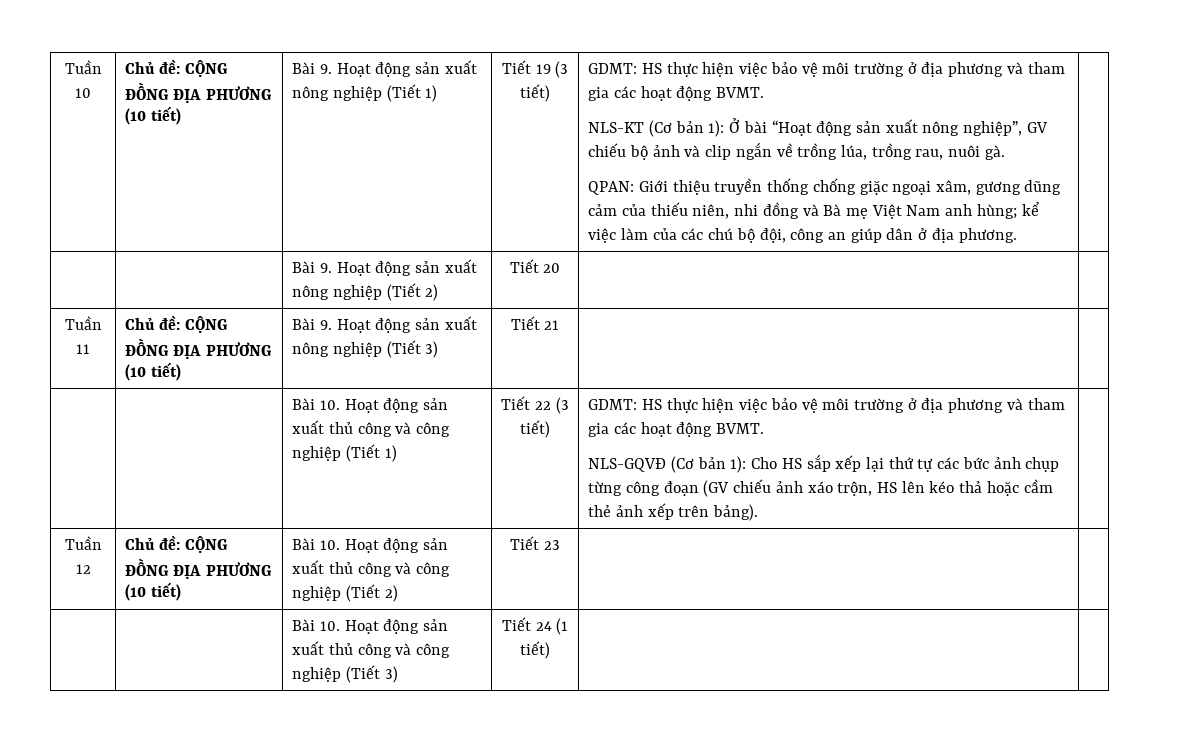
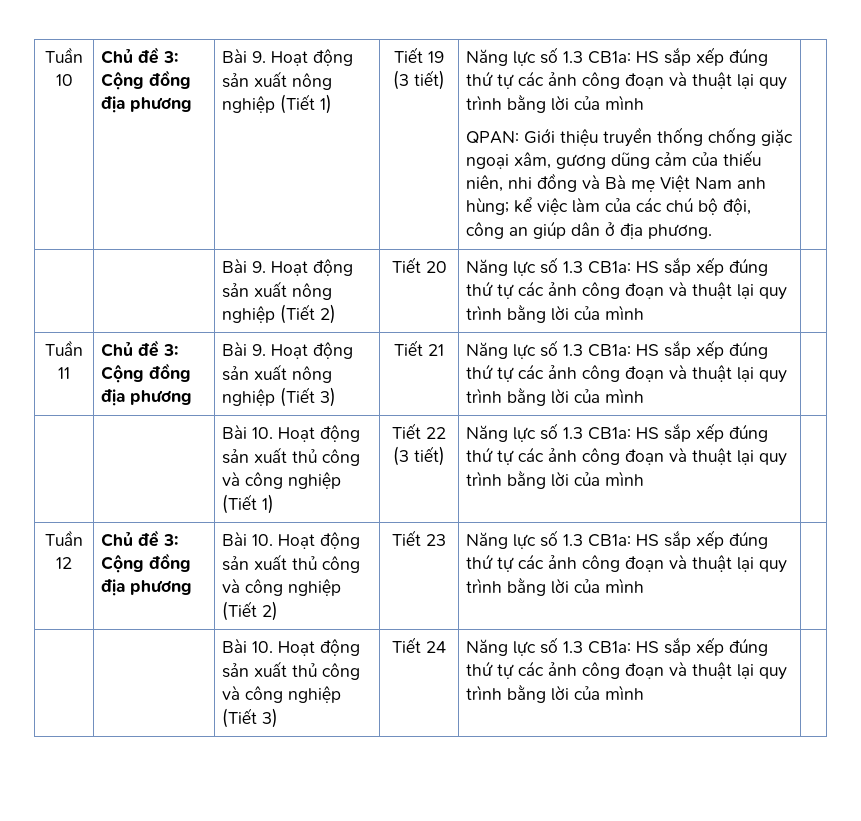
- Tuần 10 | Chủ đề: CỘNG ĐỒNG ĐỊA PHƯƠNG (10 tiết)
+ Tuần 10 | Chủ đề 3: Cộng đồng địa phương
- Tiết 19 (3 tiết) | GDMT: HS thực hiện việc bảo vệ môi trường ở địa phương và tham gia các hoạt động BVMT.
- NLS-KT (Cơ bản 1): Ở bài “Hoạt động sản xuất nông nghiệp”, GV chiếu bộ ảnh và clip ngắn về trồng lúa, trồng rau, nuôi gà.
+ Tiết 19 (3 tiết) | Năng lực số 1.3 CB1a: HS sắp xếp đúng thứ tự các ảnh công đoạn và thuật lại quy trình bằng lời của mình
- | | Bài 9. Hoạt động sản xuất nông nghiệp (Tiết 2) | Tiết 20 | |
- Tuần 11 | Chủ đề: CỘNG ĐỒNG ĐỊA PHƯƠNG (10 tiết) | Bài 9. Hoạt động sản xuất nông nghiệp (Tiết 3) | Tiết 21 | |
+ | | Bài 9. Hoạt động sản xuất nông nghiệp (Tiết 2) | Tiết 20 | Năng lực số 1.3 CB1a: HS sắp xếp đúng thứ tự các ảnh công đoạn và thuật lại quy trình bằng lời của mình |
+ Tuần 11 | Chủ đề 3: Cộng đồng địa phương | Bài 9. Hoạt động sản xuất nông nghiệp (Tiết 3) | Tiết 21 | Năng lực số 1.3 CB1a: HS sắp xếp đúng thứ tự các ảnh công đoạn và thuật lại quy trình bằng lời của mình
- Tiết 22 (3 tiết) | GDMT: HS thực hiện việc bảo vệ môi trường ở địa phương và tham gia các hoạt động BVMT.
- NLS-GQVĐ (Cơ bản 1): Cho HS sắp xếp lại thứ tự các bức ảnh chụp từng công đoạn (GV chiếu ảnh xáo trộn, HS lên kéo thả hoặc cầm thẻ ảnh xếp trên bảng). |
- Tuần 12 | Chủ đề: CỘNG ĐỒNG ĐỊA PHƯƠNG (10 tiết) | Bài 10. Hoạt động sản xuất thủ công và công nghiệp (Tiết 2) | Tiết 23 | |
+ Tiết 22 (3 tiết) | Năng lực số 1.3 CB1a: HS sắp xếp đúng thứ tự các ảnh công đoạn và thuật lại quy trình bằng lời của mình |
+ Tuần 12 | Chủ đề 3: Cộng đồng địa phương | Bài 10. Hoạt động sản xuất thủ công và công nghiệp (Tiết 2) | Tiết 23 | Năng lực số 1.3 CB1a: HS sắp xếp đúng thứ tự các ảnh công đoạn và thuật lại quy trình bằng lời của mình
- | | Bài 10. Hoạt động sản xuất thủ công và công nghiệp (Tiết 3) | Tiết 24 (1 tiết) | |
+ | | Bài 10. Hoạt động sản xuất thủ công và công nghiệp (Tiết 3) | Tiết 24 | Năng lực số 1.3 CB1a: HS sắp xếp đúng thứ tự các ảnh công đoạn và thuật lại quy trình bằng lời của mình |

